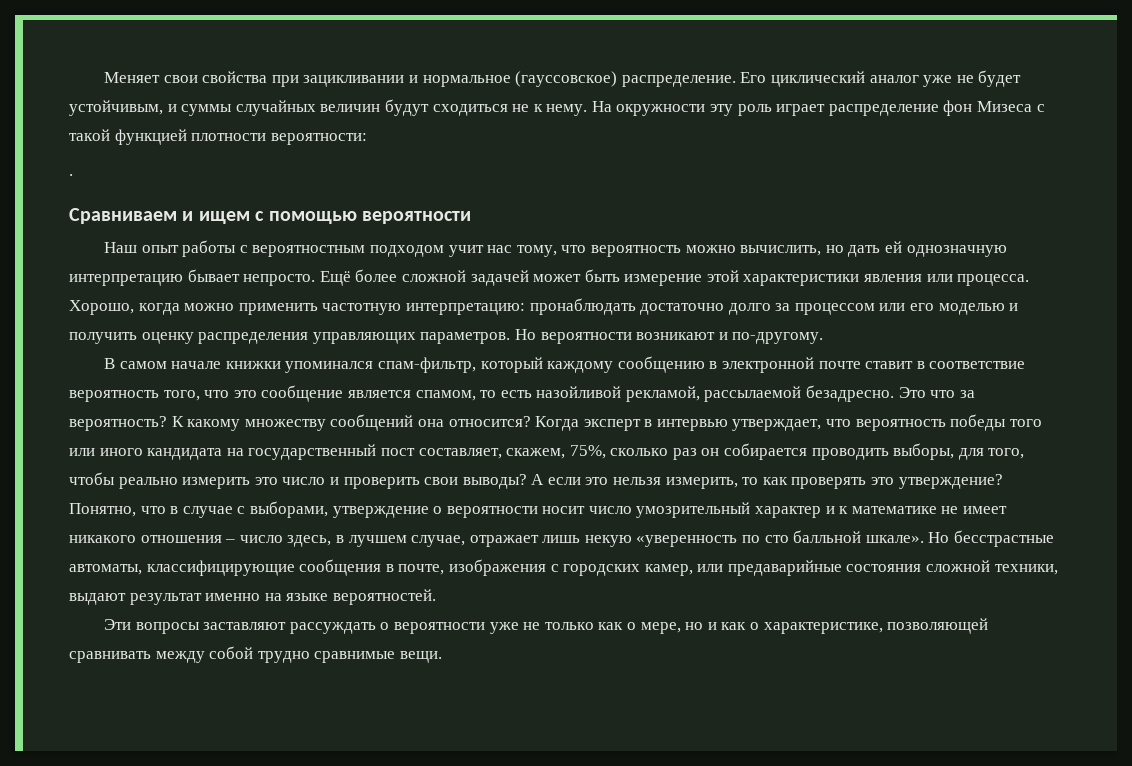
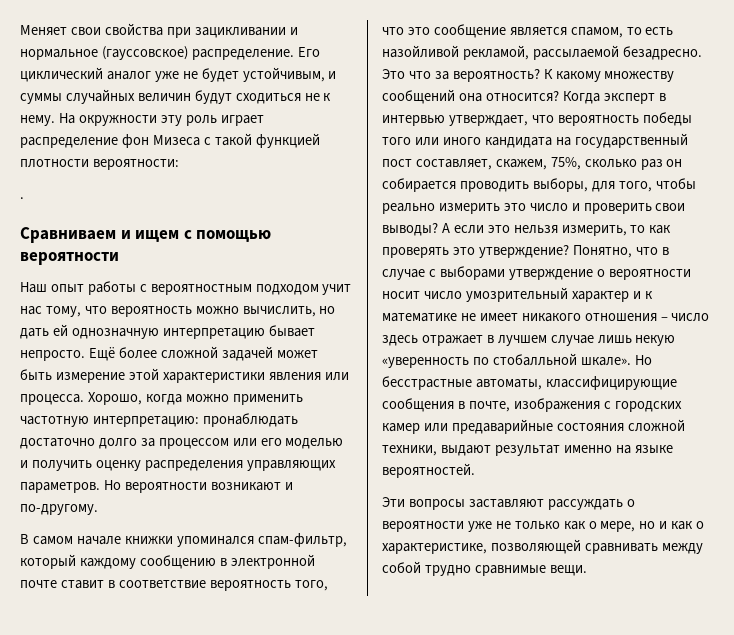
- Понятно, что в случае с выборами, утверждение о вероятности носит число умозрительный характер и к математике не имеет никакого отношения – число здесь, в лучшем случае, отражает лишь некую «уверенность по сто балльной шкале».
+ Понятно, что в случае с выборами утверждение о вероятности носит число умозрительный характер и к математике не имеет никакого отношения – число здесь отражает в лучшем случае лишь некую «уверенность по стобалльной шкале».
- Но бесстрастные автоматы, классифицирующие сообщения в почте, изображения с городских камер, или предаварийные состояния сложной техники, выдают результат именно на языке вероятностей.
+ Но бесстрастные автоматы, классифицирующие сообщения в почте, изображения с городских камер или предаварийные состояния сложной техники, выдают результат именно на языке вероятностей.

